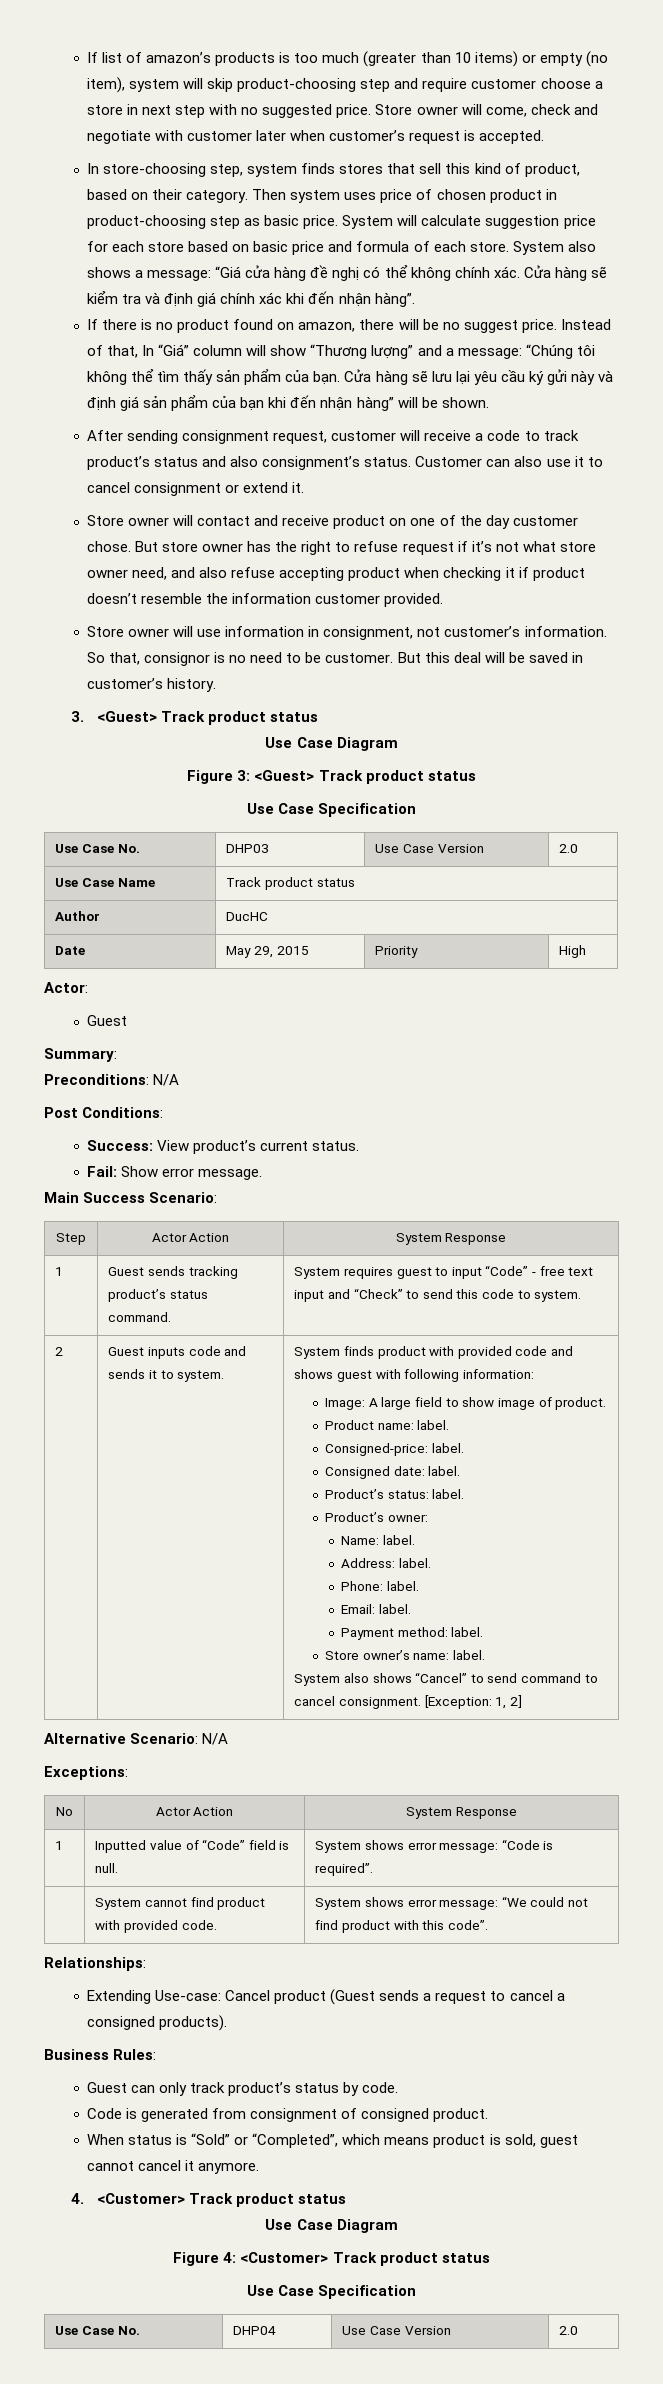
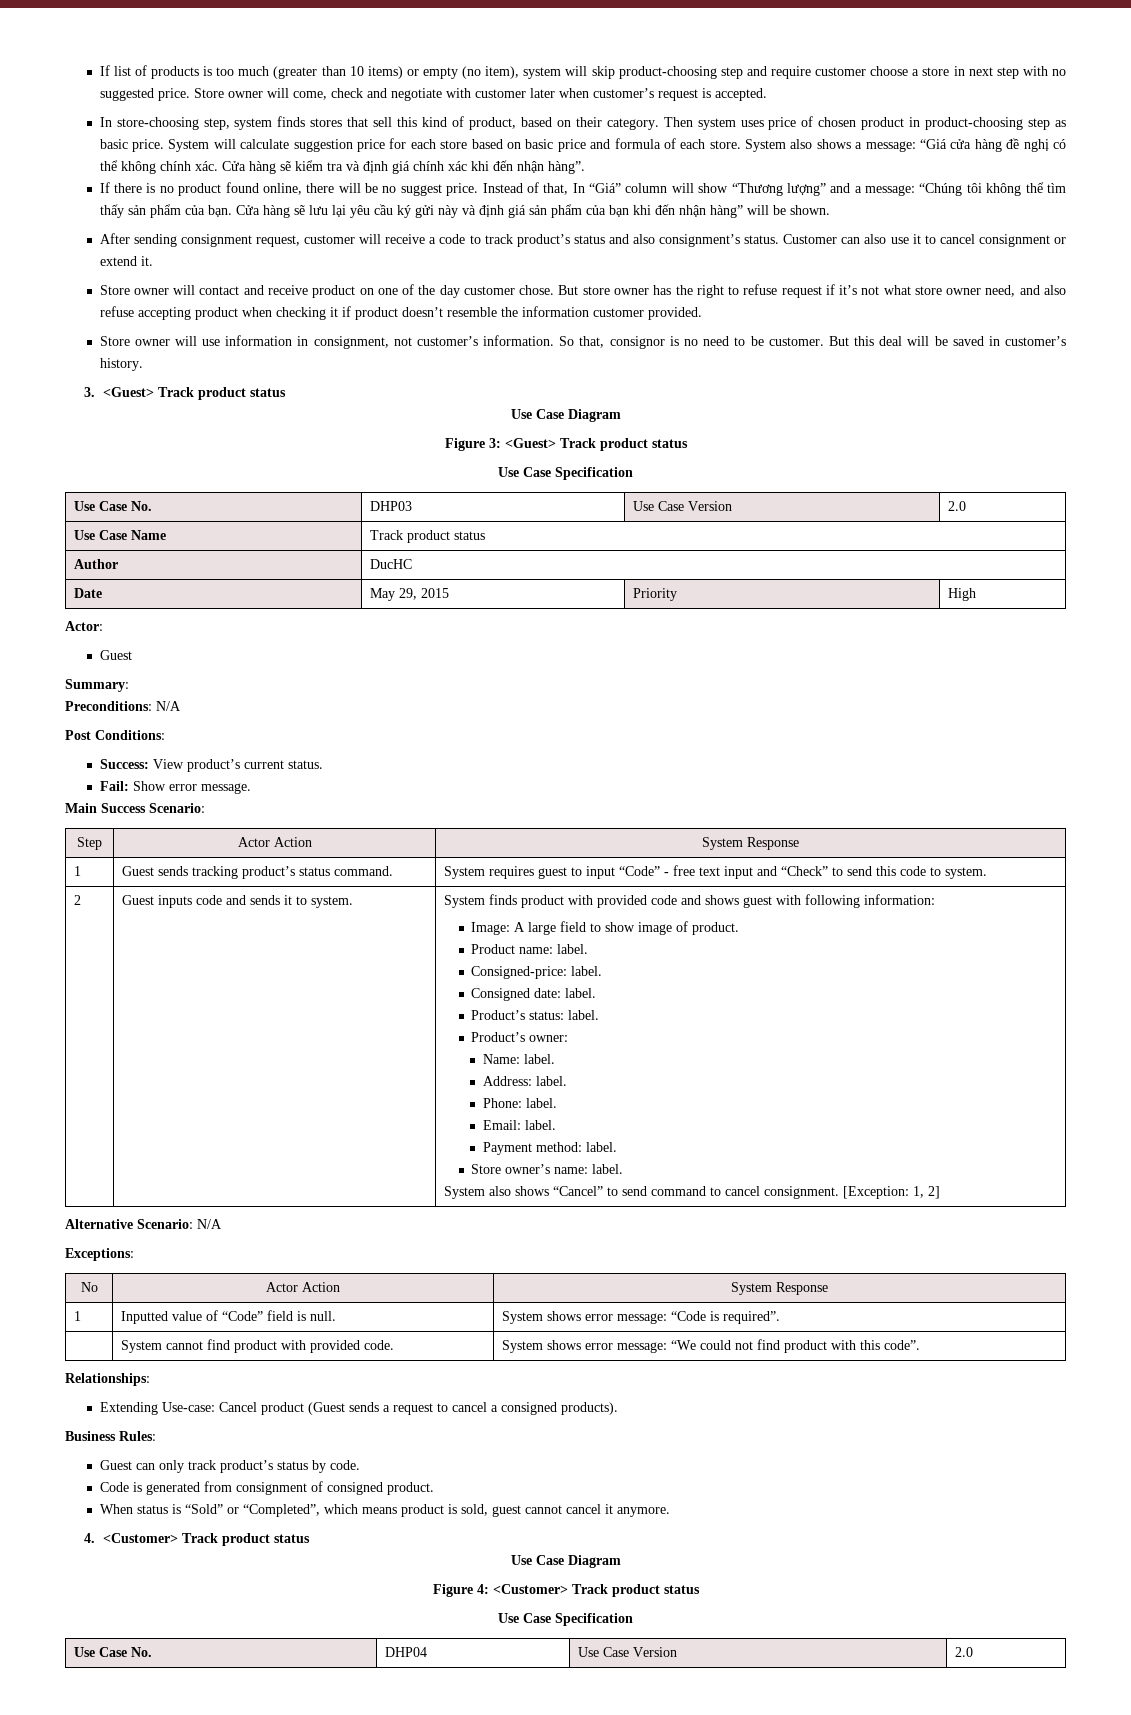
- If list of amazon’s products is too much (greater than 10 items) or empty (no item), system will skip product-choosing step and require customer choose a store in next step with no suggested price.
+ If list of products is too much (greater than 10 items) or empty (no item), system will skip product-choosing step and require customer choose a store in next step with no suggested price.
- If there is no product found on amazon, there will be no suggest price.
+ If there is no product found online, there will be no suggest price.

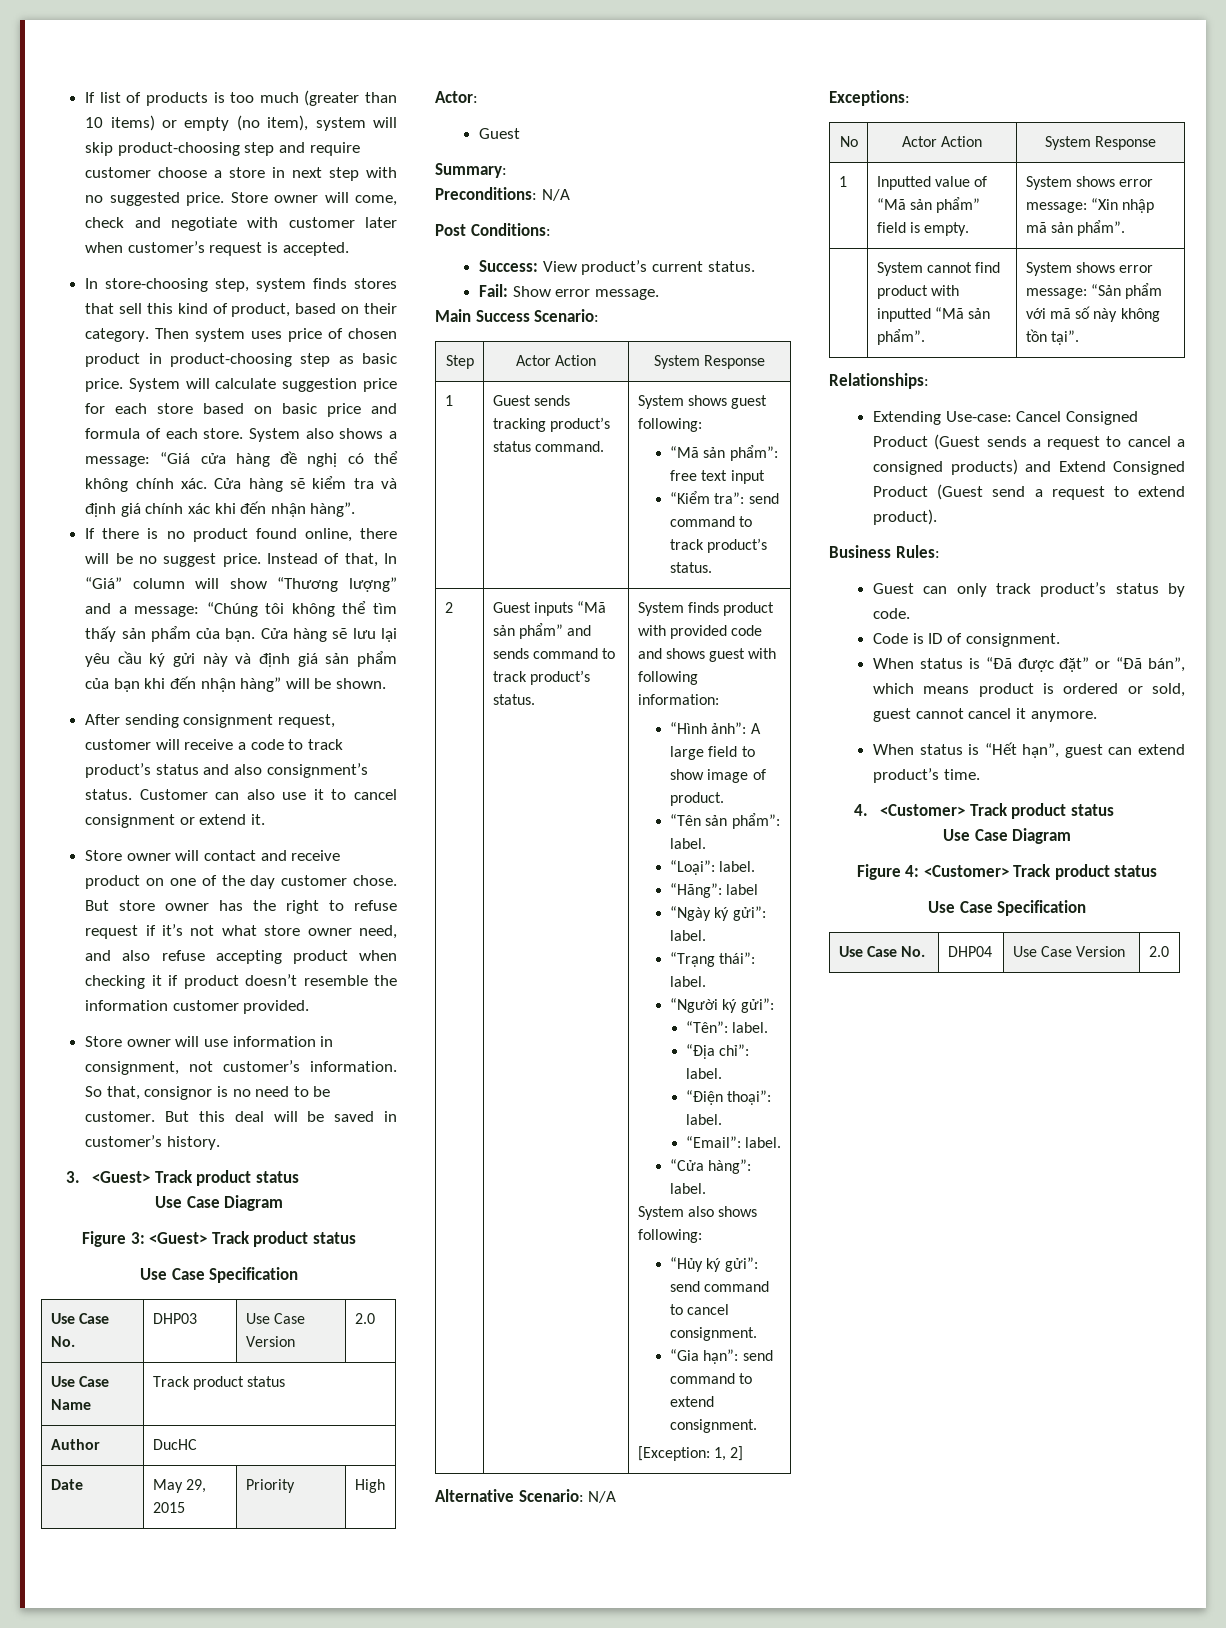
- 1 | Guest sends tracking product’s status command. | System requires guest to input “Code” - free text input and “Check” to send this code to system.
- 2 | Guest inputs code and sends it to system.
+ 1 | Guest sends tracking product’s status command. | System shows guest following:
+ “Mã sản phẩm”: free text input
+ “Kiểm tra”: send command to track product’s status.
+ 2 | Guest inputs “Mã sản phẩm” and sends command to track product’s status.
- Image: A large field to show image of product.
+ “Hình ảnh”: A large field to show image of product.
- Product name: label.
- Consigned-price: label.
- Consigned date: label.
- Product’s status: label.
- Product’s owner:
- Name: label.
- Address: label.
- Phone: label.
- Email: label.
- Payment method: label.
- Store owner’s name: label.
+ “Tên sản phẩm”: label.
+ “Loại”: label.
+ “Hãng”: label
+ “Ngày ký gửi”: label.
+ “Trạng thái”: label.
+ “Người ký gửi”:
+ “Tên”: label.
+ “Địa chỉ”: label.
+ “Điện thoại”: label.
+ “Email”: label.
+ “Cửa hàng”: label.
- System also shows “Cancel” to send command to cancel consignment. [Exception: 1, 2]
+ System also shows following:
+ “Hủy ký gửi”: send command to cancel consignment.
+ “Gia hạn”: send command to extend consignment.
+ [Exception: 1, 2]
- 1 | Inputted value of “Code” field is null. | System shows error message: “Code is required”.
+ 1 | Inputted value of “Mã sản phẩm” field is empty. | System shows error message: “Xin nhập mã sản phẩm”.
- | System cannot find product with provided code. | System shows error message: “We could not find product with this code”.
+ | System cannot find product with inputted “Mã sản phẩm”. | System shows error message: “Sản phẩm với mã số này không tồn tại”.
- Extending Use-case: Cancel product (Guest sends a request to cancel a consigned products).
+ Extending Use-case: Cancel Consigned Product (Guest sends a request to cancel a consigned products) and Extend Consigned Product (Guest send a request to extend product).
- Code is generated from consignment of consigned product.
- When status is “Sold” or “Completed”, which means product is sold, guest cannot cancel it anymore.
+ Code is ID of consignment.
+ When status is “Đã được đặt” or “Đã bán”, which means product is ordered or sold, guest cannot cancel it anymore.
+ When status is “Hết hạn”, guest can extend product’s time.

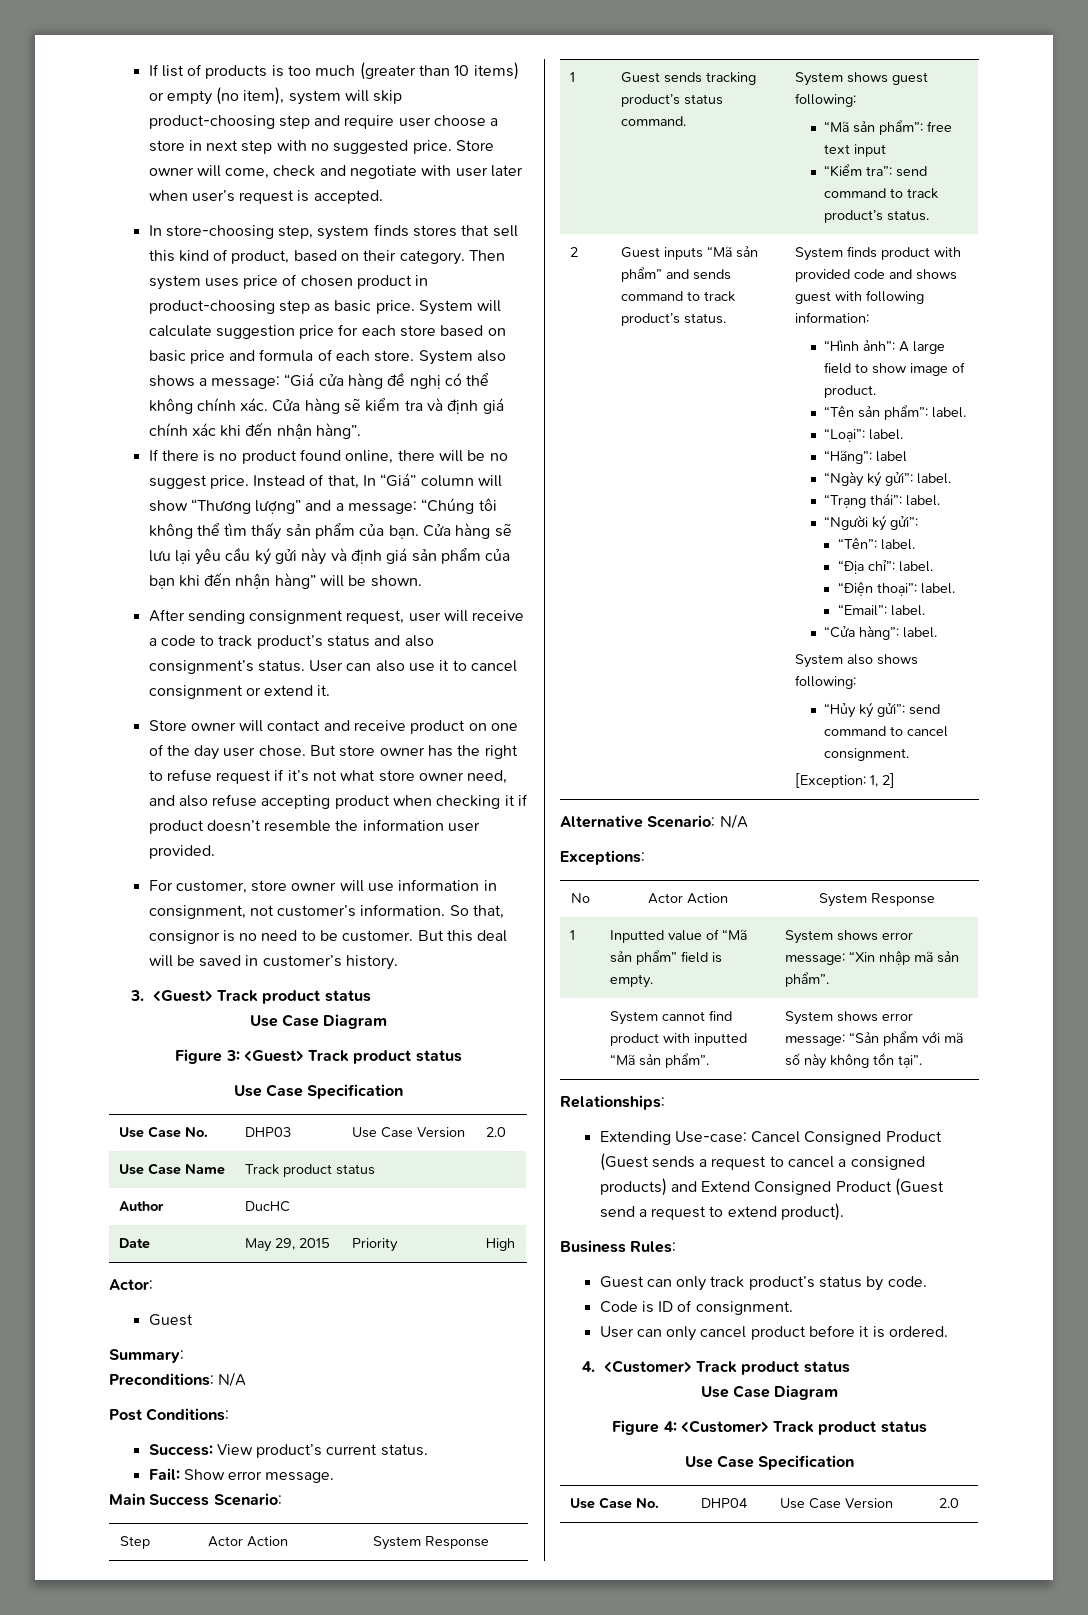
- If list of products is too much (greater than 10 items) or empty (no item), system will skip product-choosing step and require customer choose a store in next step with no suggested price.
+ If list of products is too much (greater than 10 items) or empty (no item), system will skip product-choosing step and require user choose a store in next step with no suggested price.
- Store owner will come, check and negotiate with customer later when customer’s request is accepted.
+ Store owner will come, check and negotiate with user later when user’s request is accepted.
- After sending consignment request, customer will receive a code to track product’s status and also consignment’s status.
+ After sending consignment request, user will receive a code to track product’s status and also consignment’s status.
- Customer can also use it to cancel consignment or extend it.
+ User can also use it to cancel consignment or extend it.
- Store owner will contact and receive product on one of the day customer chose.
+ Store owner will contact and receive product on one of the day user chose.
- But store owner has the right to refuse request if it’s not what store owner need, and also refuse accepting product when checking it if product doesn’t resemble the information customer provided.
+ But store owner has the right to refuse request if it’s not what store owner need, and also refuse accepting product when checking it if product doesn’t resemble the information user provided.
- Store owner will use information in consignment, not customer’s information.
+ For customer, store owner will use information in consignment, not customer’s information.
- “Gia hạn”: send command to extend consignment.
- When status is “Đã được đặt” or “Đã bán”, which means product is ordered or sold, guest cannot cancel it anymore.
- When status is “Hết hạn”, guest can extend product’s time.
+ User can only cancel product before it is ordered.

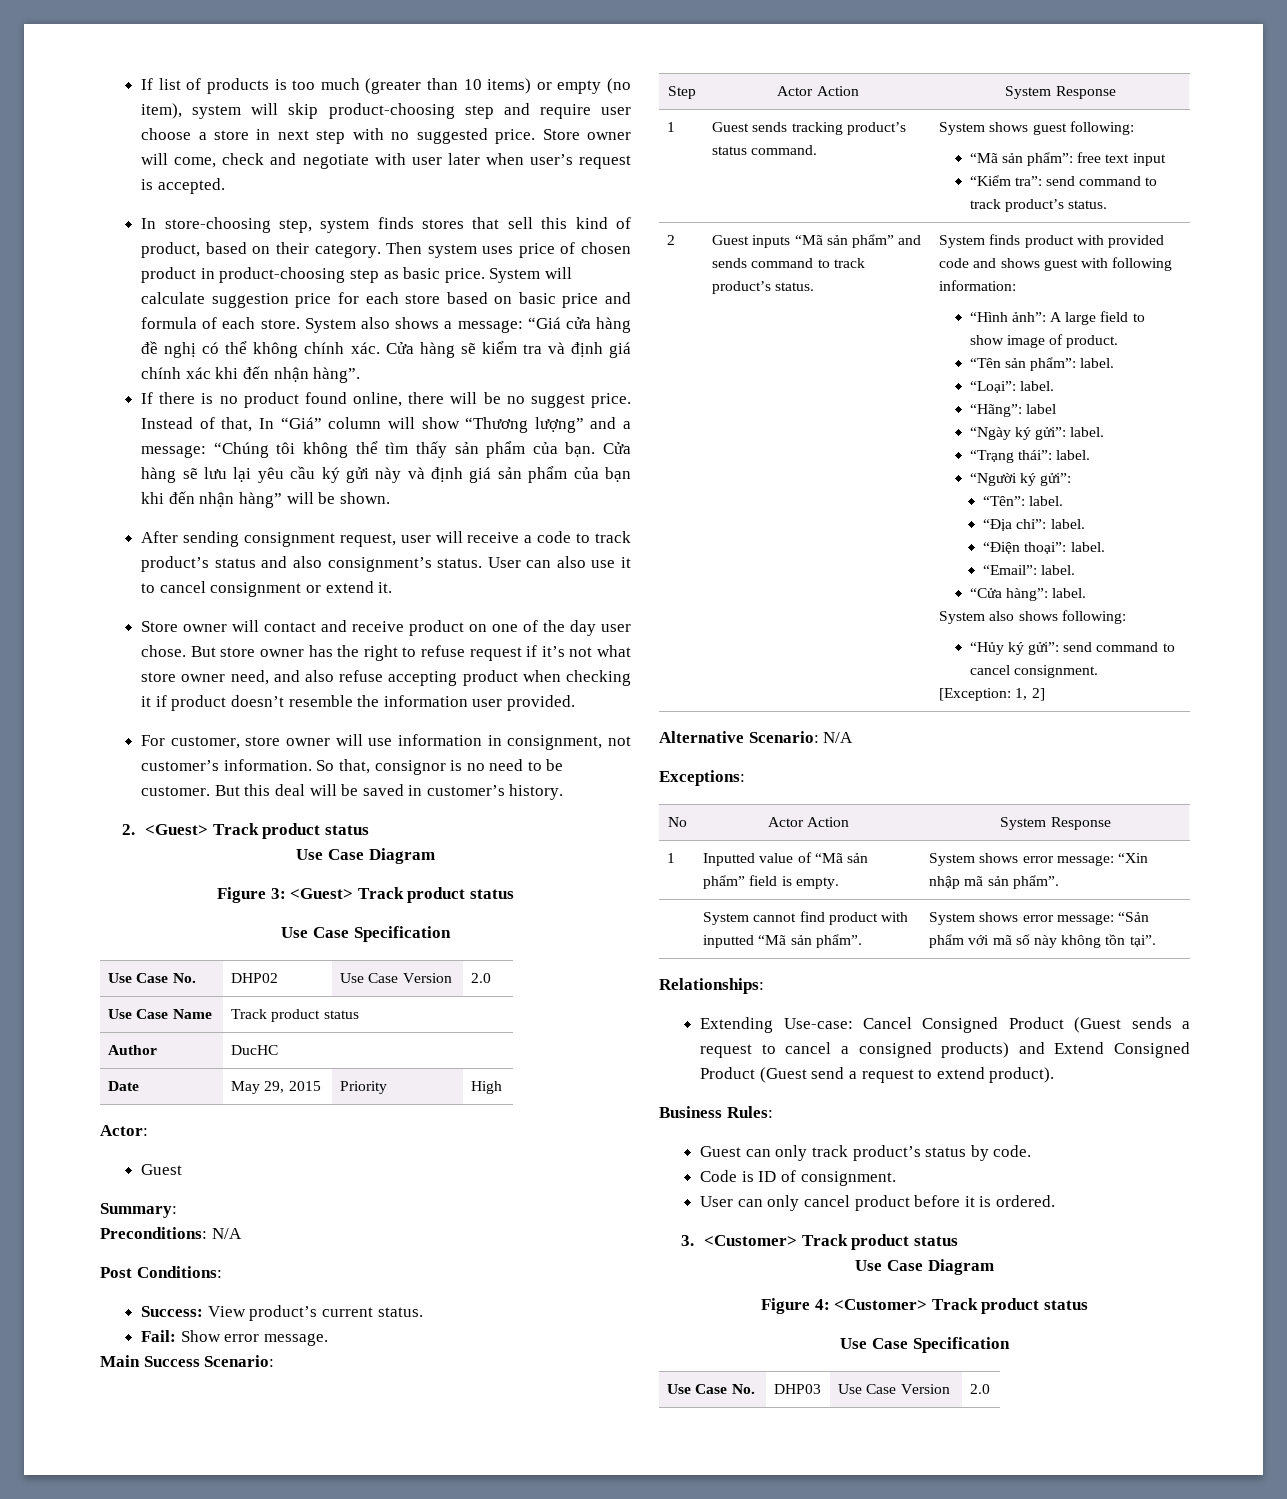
- 3. <Guest> Track product status
+ 2. <Guest> Track product status
- Use Case No. | DHP03 | Use Case Version | 2.0
+ Use Case No. | DHP02 | Use Case Version | 2.0
- 4. <Customer> Track product status
+ 3. <Customer> Track product status
- Use Case No. | DHP04 | Use Case Version | 2.0
+ Use Case No. | DHP03 | Use Case Version | 2.0

